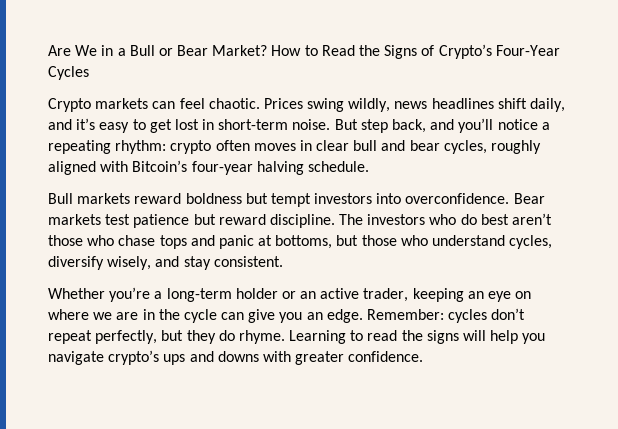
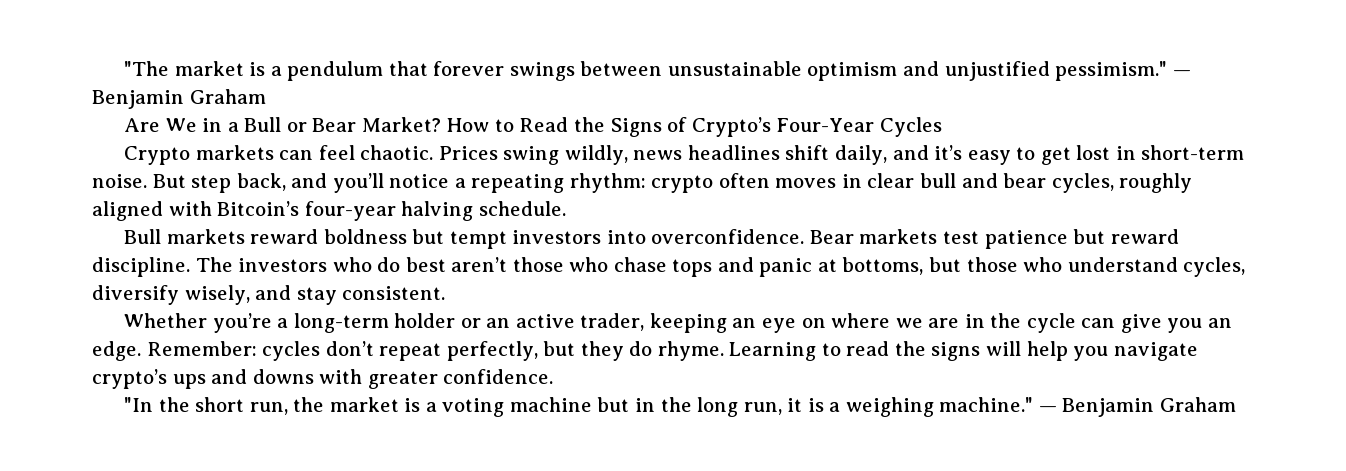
+ "The market is a pendulum that forever swings between unsustainable optimism and unjustified pessimism." — Benjamin Graham
+ "In the short run, the market is a voting machine but in the long run, it is a weighing machine." — Benjamin Graham

